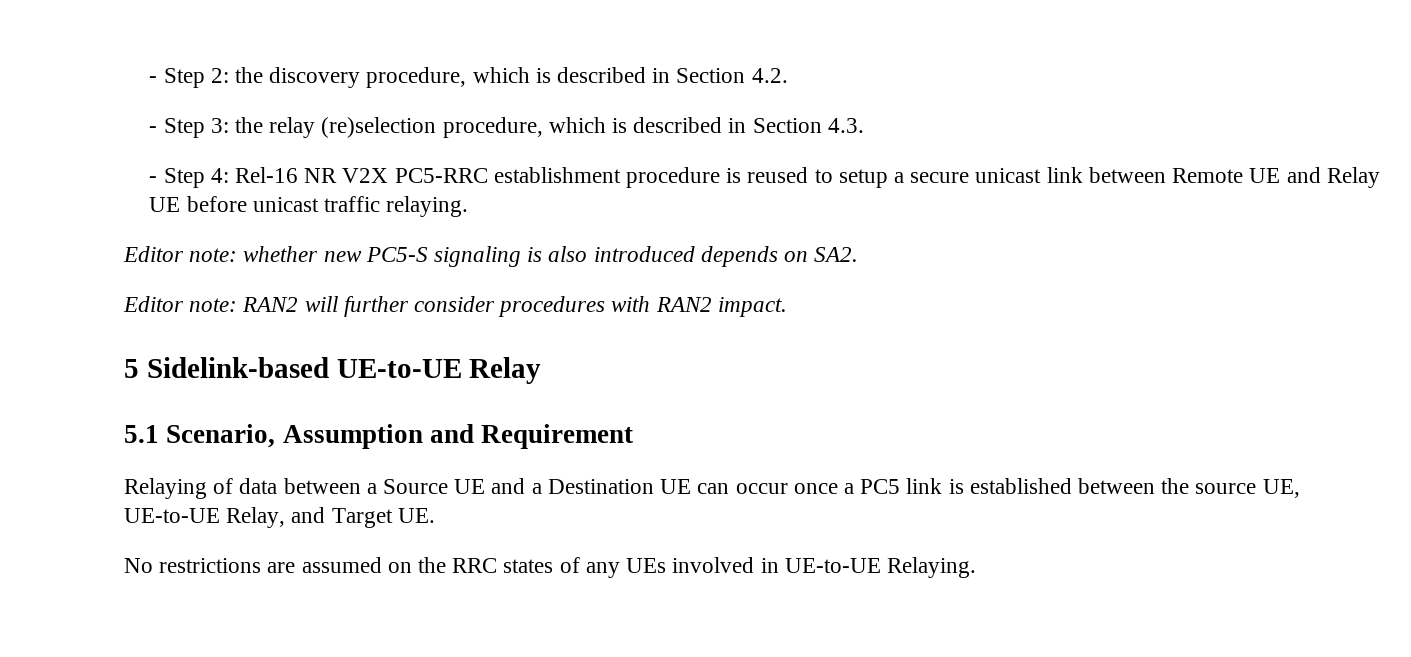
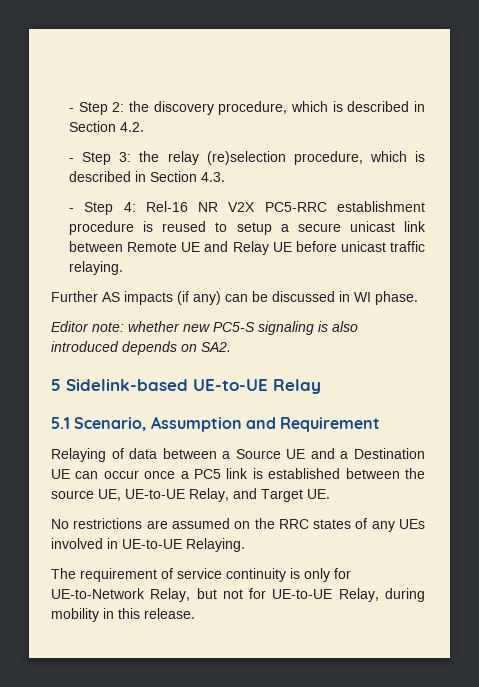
+ Further AS impacts (if any) can be discussed in WI phase.
- Editor note: RAN2 will further consider procedures with RAN2 impact.
+ The requirement of service continuity is only for UE-to-Network Relay, but not for UE-to-UE Relay, during mobility in this release.

